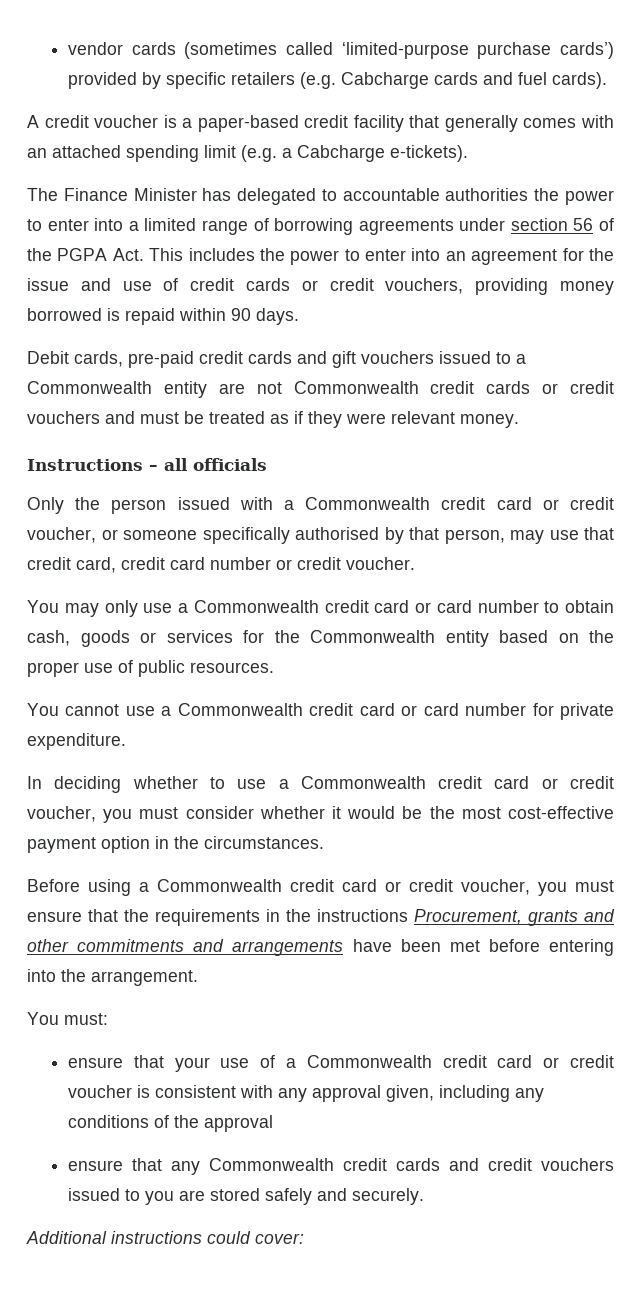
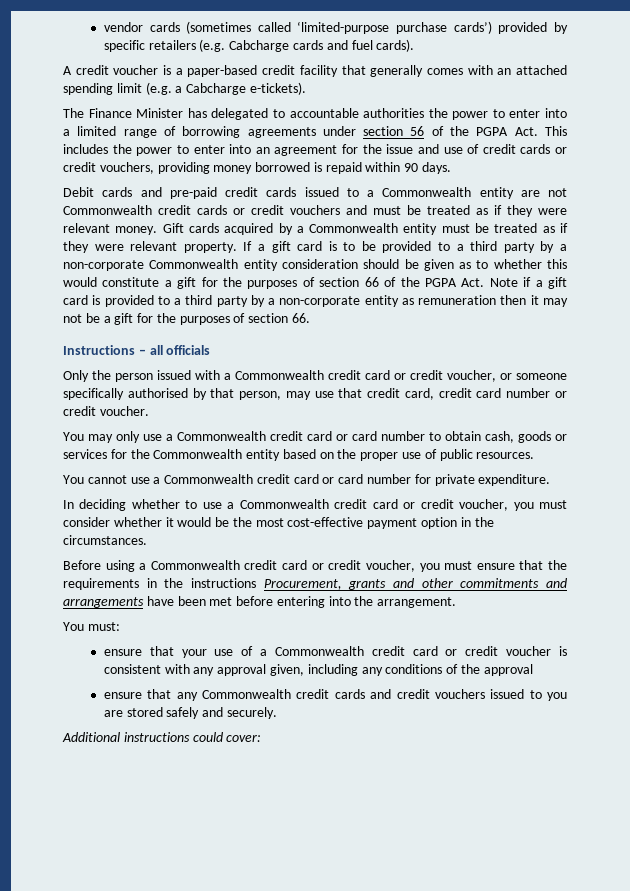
- Debit cards, pre-paid credit cards and gift vouchers issued to a Commonwealth entity are not Commonwealth credit cards or credit vouchers and must be treated as if they were relevant money.
+ Debit cards and pre-paid credit cards issued to a Commonwealth entity are not Commonwealth credit cards or credit vouchers and must be treated as if they were relevant money. Gift cards acquired by a Commonwealth entity must be treated as if they were relevant property. If a gift card is to be provided to a third party by a non-corporate Commonwealth entity consideration should be given as to whether this would constitute a gift for the purposes of section 66 of the PGPA Act. Note if a gift card is provided to a third party by a non-corporate entity as remuneration then it may not be a gift for the purposes of section 66.

